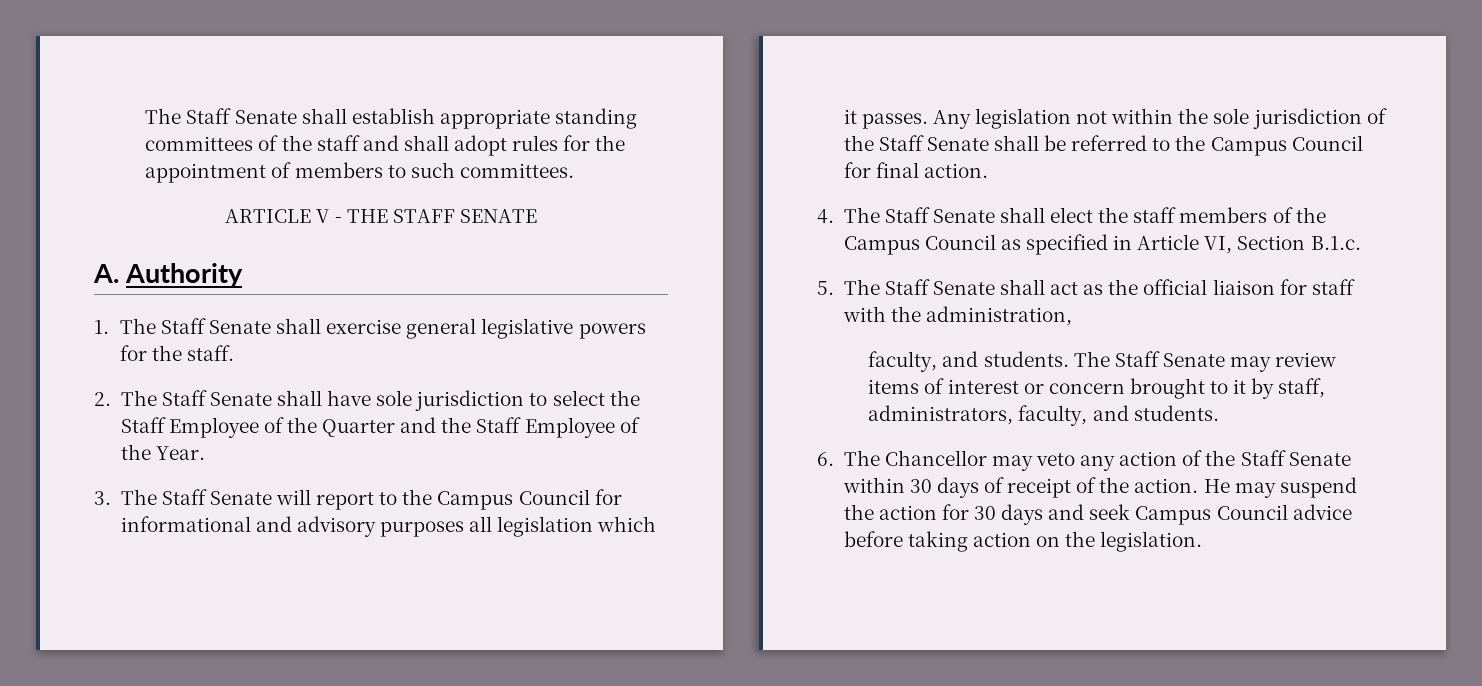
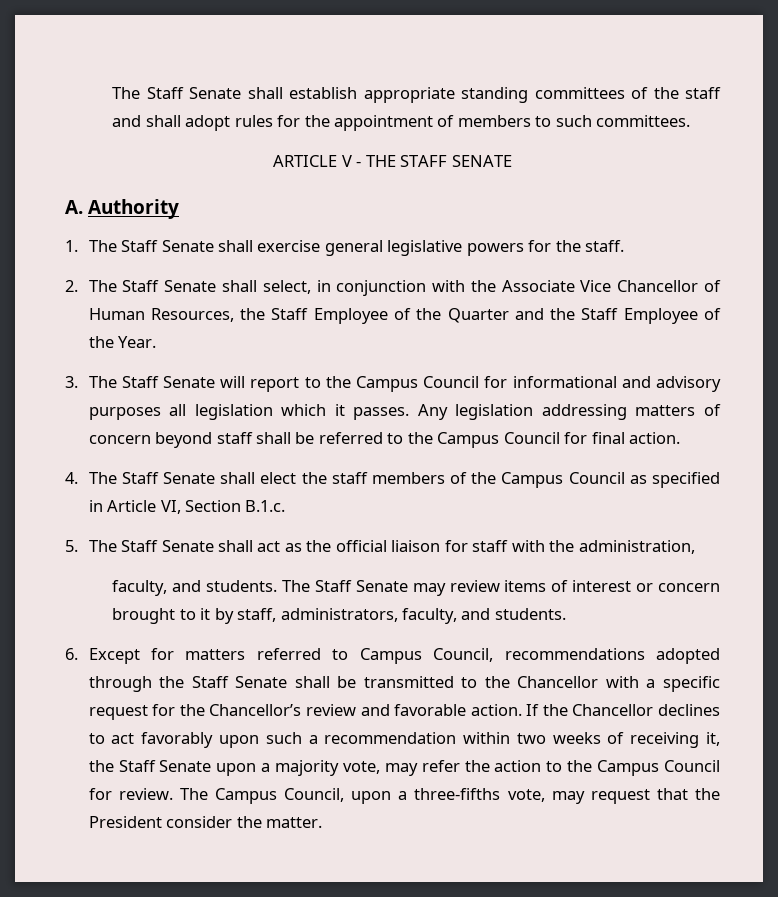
- 2. The Staff Senate shall have sole jurisdiction to select the Staff Employee of the Quarter and the Staff Employee of the Year.
+ 2. The Staff Senate shall select, in conjunction with the Associate Vice Chancellor of Human Resources, the Staff Employee of the Quarter and the Staff Employee of the Year.
- Any legislation not within the sole jurisdiction of the Staff Senate shall be referred to the Campus Council for final action.
+ Any legislation addressing matters of concern beyond staff shall be referred to the Campus Council for final action.
- 6. The Chancellor may veto any action of the Staff Senate within 30 days of receipt of the action. He may suspend the action for 30 days and seek Campus Council advice before taking action on the legislation.
+ 6. Except for matters referred to Campus Council, recommendations adopted through the Staff Senate shall be transmitted to the Chancellor with a specific request for the Chancellor’s review and favorable action. If the Chancellor declines to act favorably upon such a recommendation within two weeks of receiving it, the Staff Senate upon a majority vote, may refer the action to the Campus Council for review. The Campus Council, upon a three-fifths vote, may request that the President consider the matter.

